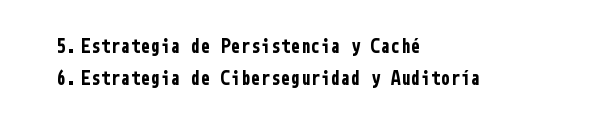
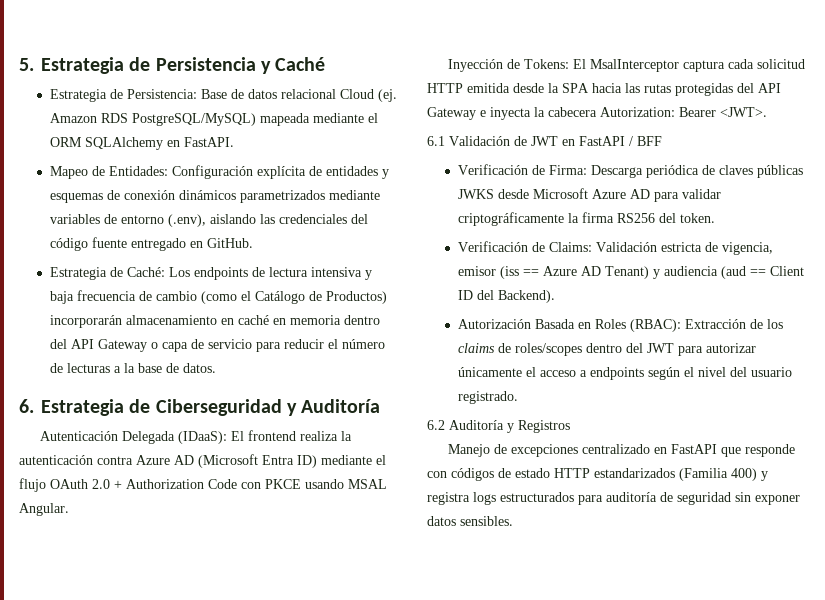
+ Estrategia de Persistencia: Base de datos relacional Cloud (ej. Amazon RDS PostgreSQL/MySQL) mapeada mediante el ORM SQLAlchemy en FastAPI.
+ Mapeo de Entidades: Configuración explícita de entidades y esquemas de conexión dinámicos parametrizados mediante variables de entorno (.env), aislando las credenciales del código fuente entregado en GitHub.
+ Estrategia de Caché: Los endpoints de lectura intensiva y baja frecuencia de cambio (como el Catálogo de Productos) incorporarán almacenamiento en caché en memoria dentro del API Gateway o capa de servicio para reducir el número de lecturas a la base de datos.
+ Autenticación Delegada (IDaaS): El frontend realiza la autenticación contra Azure AD (Microsoft Entra ID) mediante el flujo OAuth 2.0 + Authorization Code con PKCE usando MSAL Angular.
+ Inyección de Tokens: El MsalInterceptor captura cada solicitud HTTP emitida desde la SPA hacia las rutas protegidas del API Gateway e inyecta la cabecera Autorization: Bearer <JWT>.
+ 6.1 Validación de JWT en FastAPI / BFF
+ Verificación de Firma: Descarga periódica de claves públicas JWKS desde Microsoft Azure AD para validar criptográficamente la firma RS256 del token.
+ Verificación de Claims: Validación estricta de vigencia, emisor (iss == Azure AD Tenant) y audiencia (aud == Client ID del Backend).
+ Autorización Basada en Roles (RBAC): Extracción de los claims de roles/scopes dentro del JWT para autorizar únicamente el acceso a endpoints según el nivel del usuario registrado.
+ 6.2 Auditoría y Registros
+ Manejo de excepciones centralizado en FastAPI que responde con códigos de estado HTTP estandarizados (Familia 400) y registra logs estructurados para auditoría de seguridad sin exponer datos sensibles.

